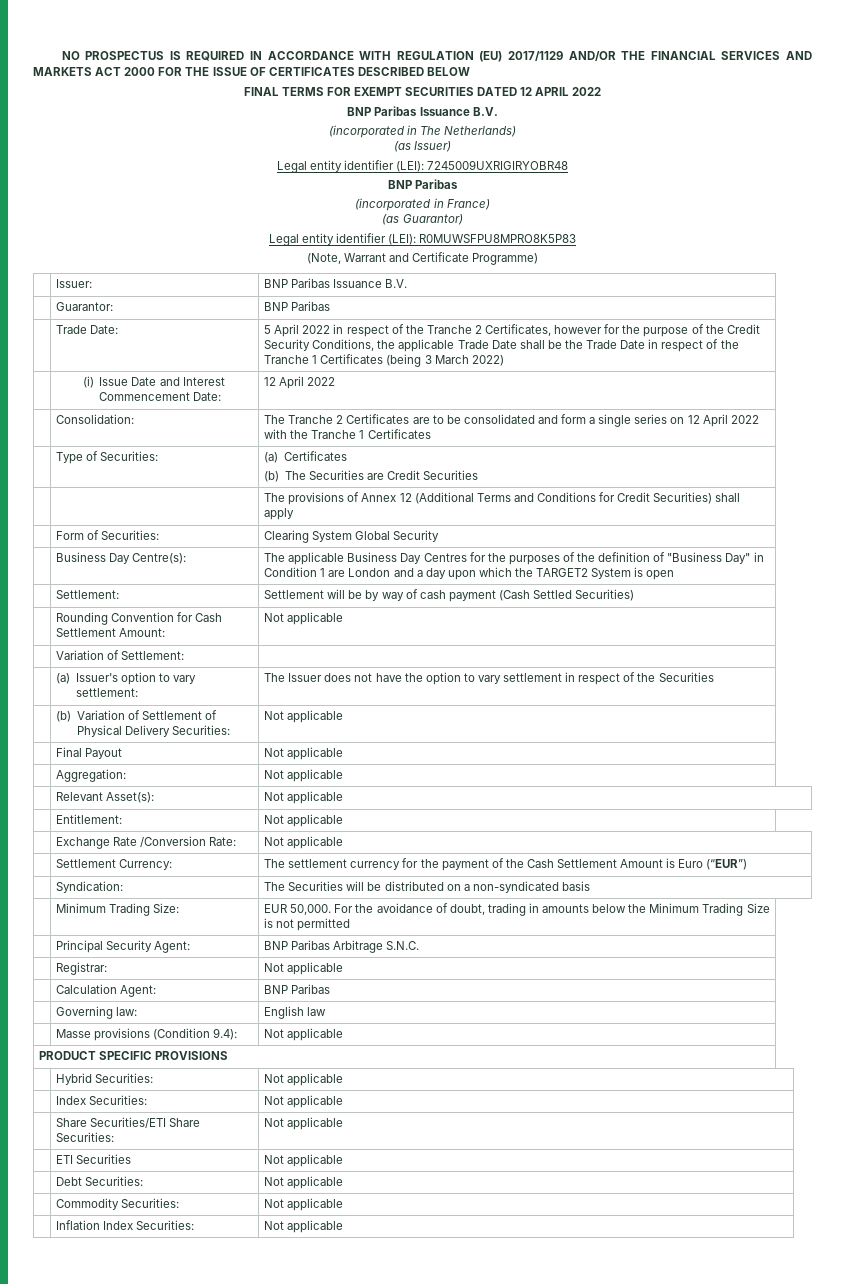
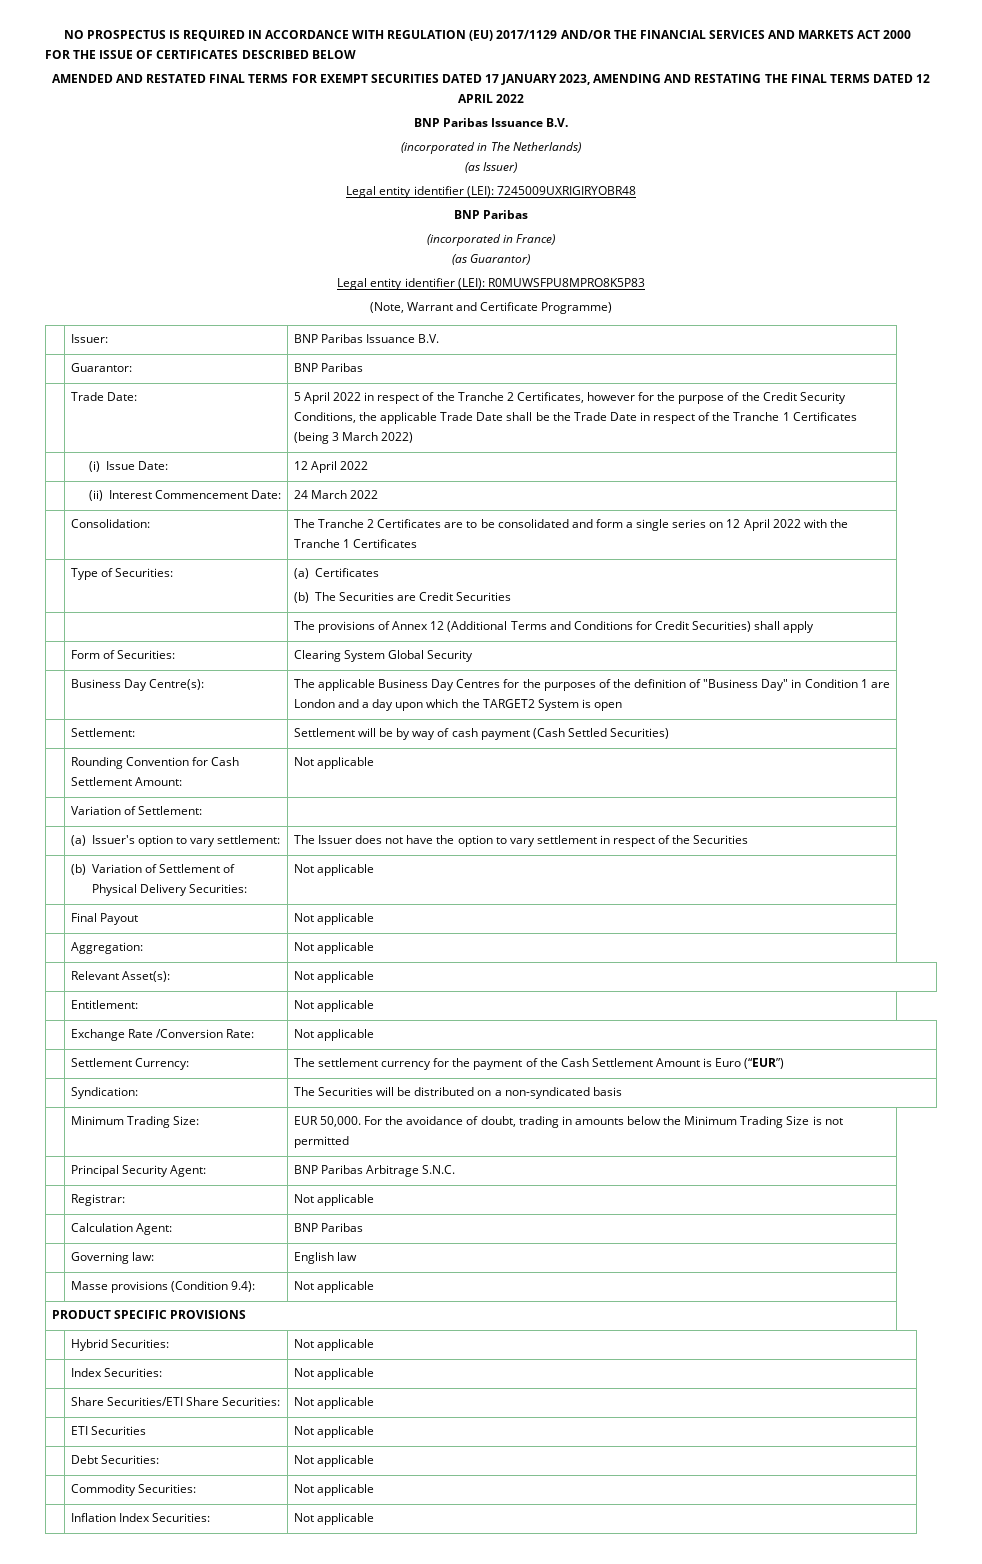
- FINAL TERMS FOR EXEMPT SECURITIES DATED 12 APRIL 2022
+ AMENDED AND RESTATED FINAL TERMS FOR EXEMPT SECURITIES DATED 17 JANUARY 2023, AMENDING AND RESTATING THE FINAL TERMS DATED 12 APRIL 2022
- | (i) Issue Date and Interest Commencement Date: | 12 April 2022
+ | (i) Issue Date: | 12 April 2022
+ | (ii) Interest Commencement Date: | 24 March 2022

